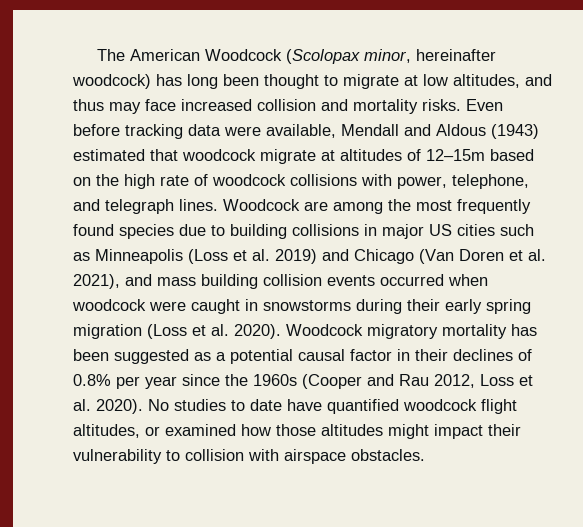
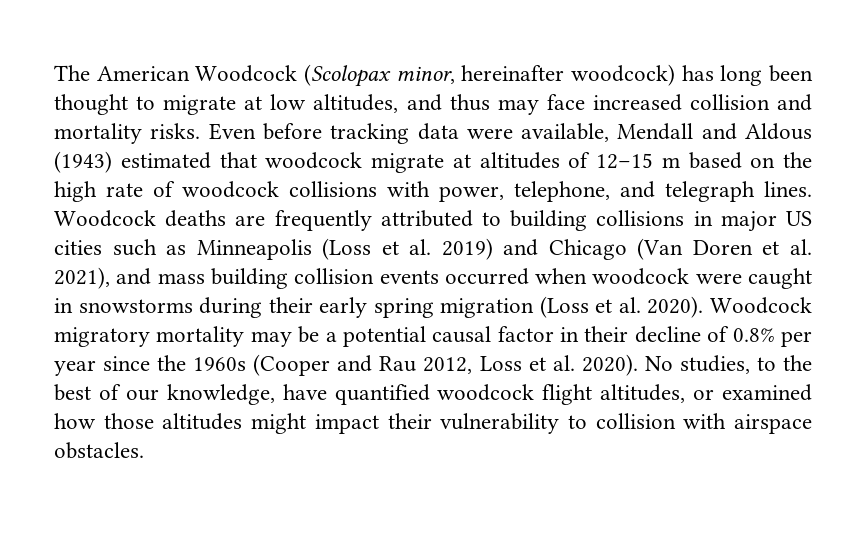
- Even before tracking data were available, Mendall and Aldous (1943) estimated that woodcock migrate at altitudes of 12–15m based on the high rate of woodcock collisions with power, telephone, and telegraph lines.
+ Even before tracking data were available, Mendall and Aldous (1943) estimated that woodcock migrate at altitudes of 12–15 m based on the high rate of woodcock collisions with power, telephone, and telegraph lines.
- Woodcock are among the most frequently found species due to building collisions in major US cities such as Minneapolis (Loss et al. 2019) and Chicago (Van Doren et al. 2021), and mass building collision events occurred when woodcock were caught in snowstorms during their early spring migration (Loss et al. 2020).
+ Woodcock deaths are frequently attributed to building collisions in major US cities such as Minneapolis (Loss et al. 2019) and Chicago (Van Doren et al. 2021), and mass building collision events occurred when woodcock were caught in snowstorms during their early spring migration (Loss et al. 2020).
- Woodcock migratory mortality has been suggested as a potential causal factor in their declines of 0.8% per year since the 1960s (Cooper and Rau 2012, Loss et al. 2020).
+ Woodcock migratory mortality may be a potential causal factor in their decline of 0.8% per year since the 1960s (Cooper and Rau 2012, Loss et al. 2020).
- No studies to date have quantified woodcock flight altitudes, or examined how those altitudes might impact their vulnerability to collision with airspace obstacles.
+ No studies, to the best of our knowledge, have quantified woodcock flight altitudes, or examined how those altitudes might impact their vulnerability to collision with airspace obstacles.

